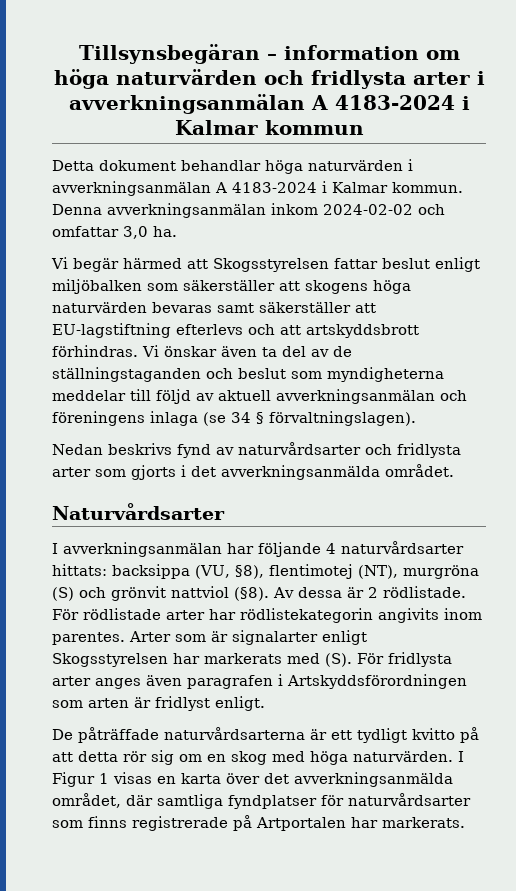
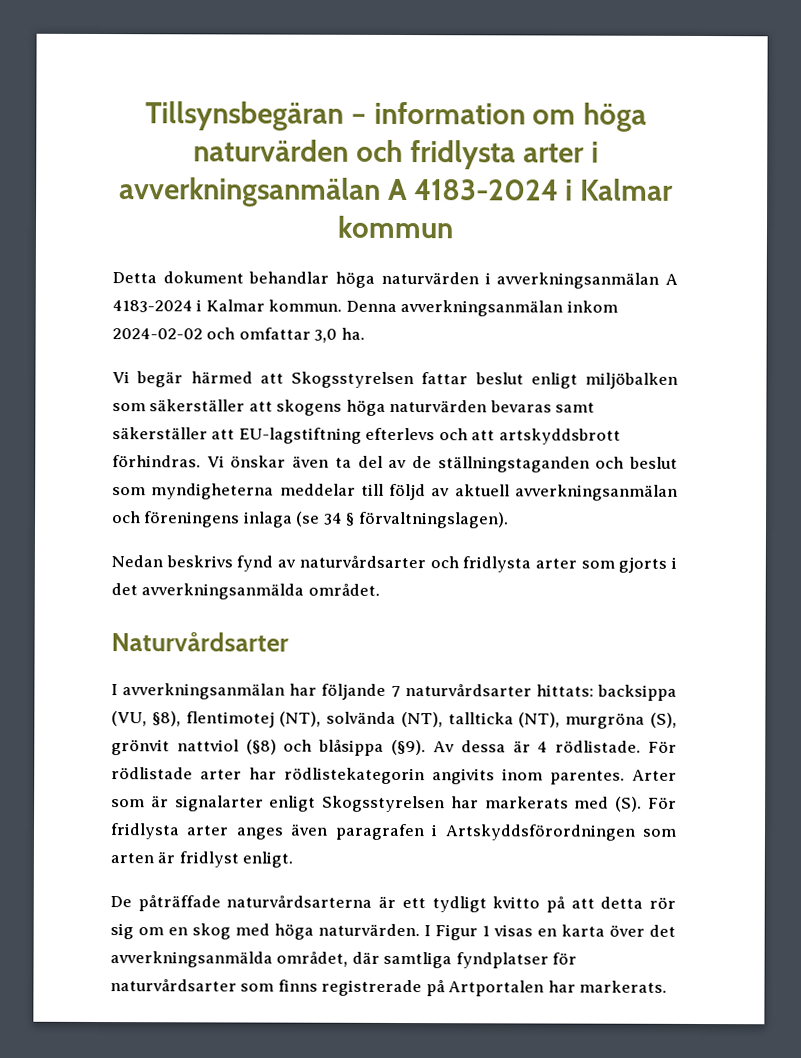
- I avverkningsanmälan har följande 4 naturvårdsarter hittats: backsippa (VU, §8), flentimotej (NT), murgröna (S) och grönvit nattviol (§8).
+ I avverkningsanmälan har följande 7 naturvårdsarter hittats: backsippa (VU, §8), flentimotej (NT), solvända (NT), tallticka (NT), murgröna (S), grönvit nattviol (§8) och blåsippa (§9).
- Av dessa är 2 rödlistade.
+ Av dessa är 4 rödlistade.

